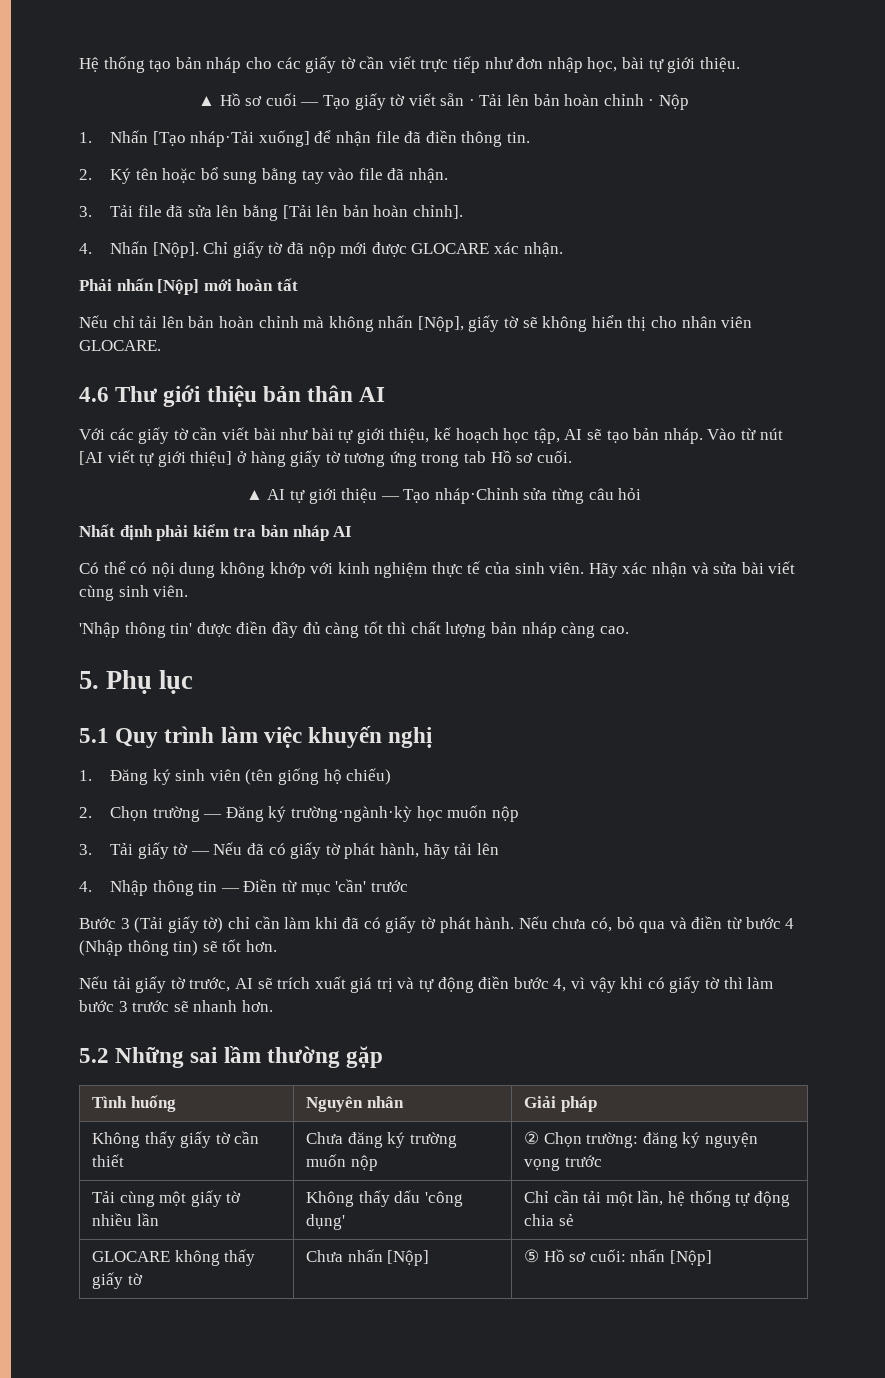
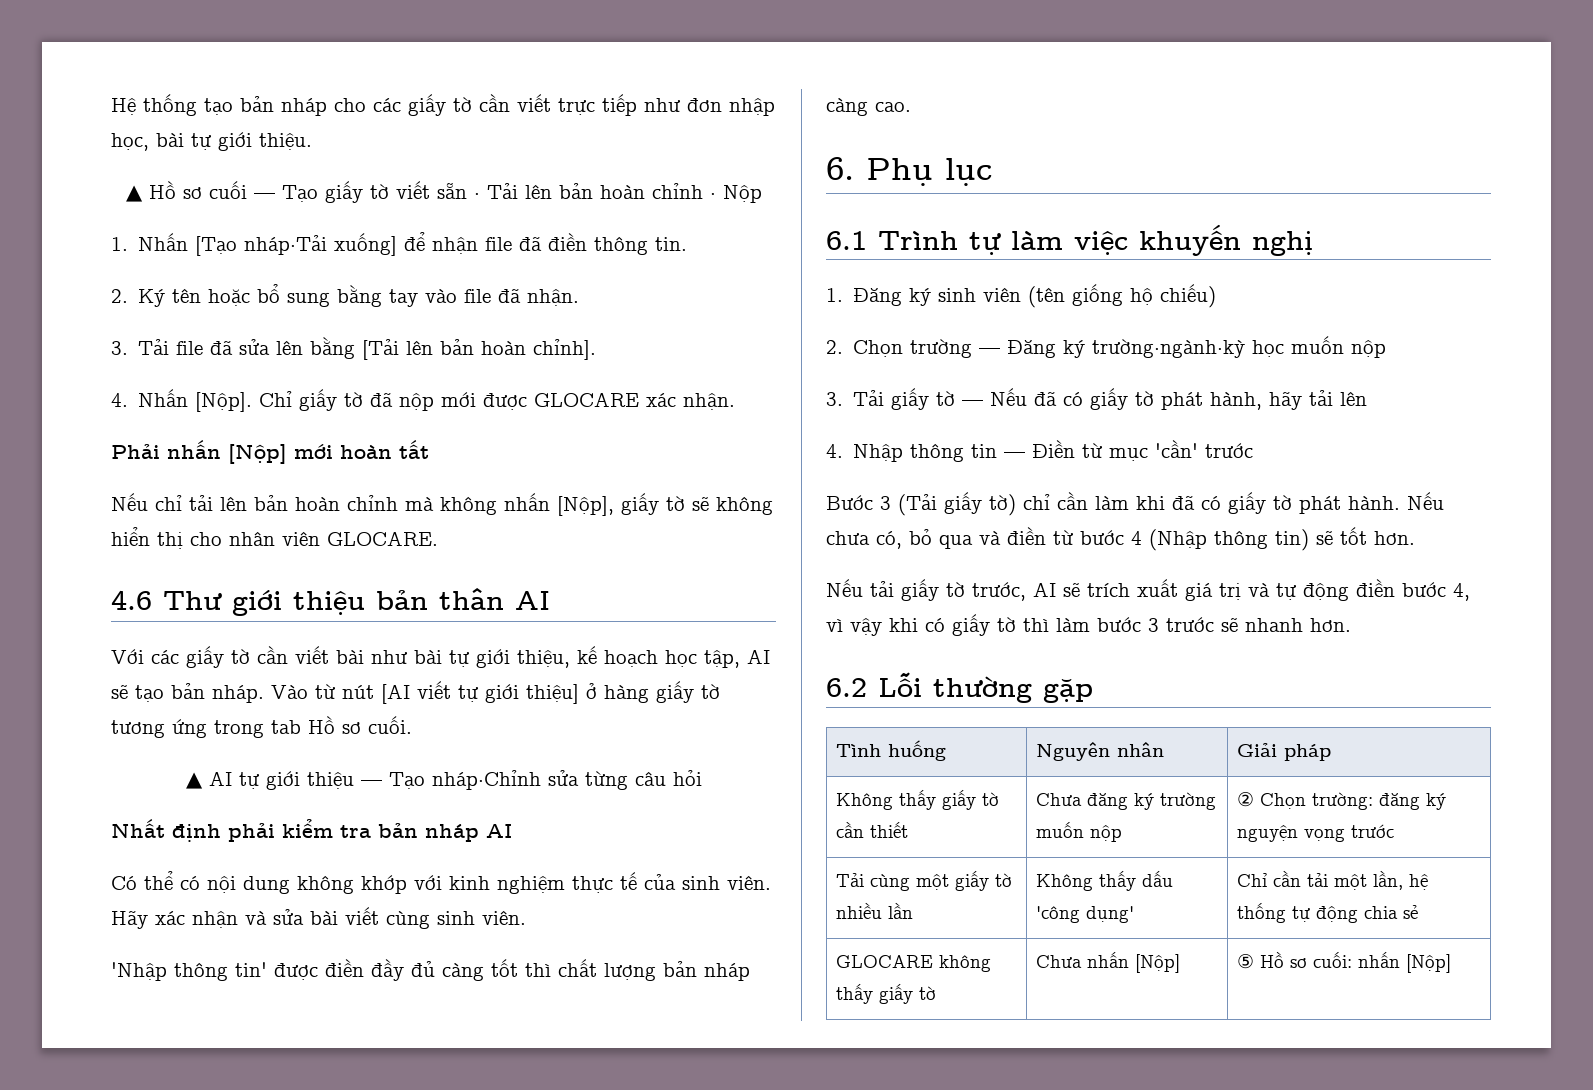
- 5. Phụ lục
+ 6. Phụ lục
- 5.1 Quy trình làm việc khuyến nghị
+ 6.1 Trình tự làm việc khuyến nghị
- 5.2 Những sai lầm thường gặp
+ 6.2 Lỗi thường gặp

